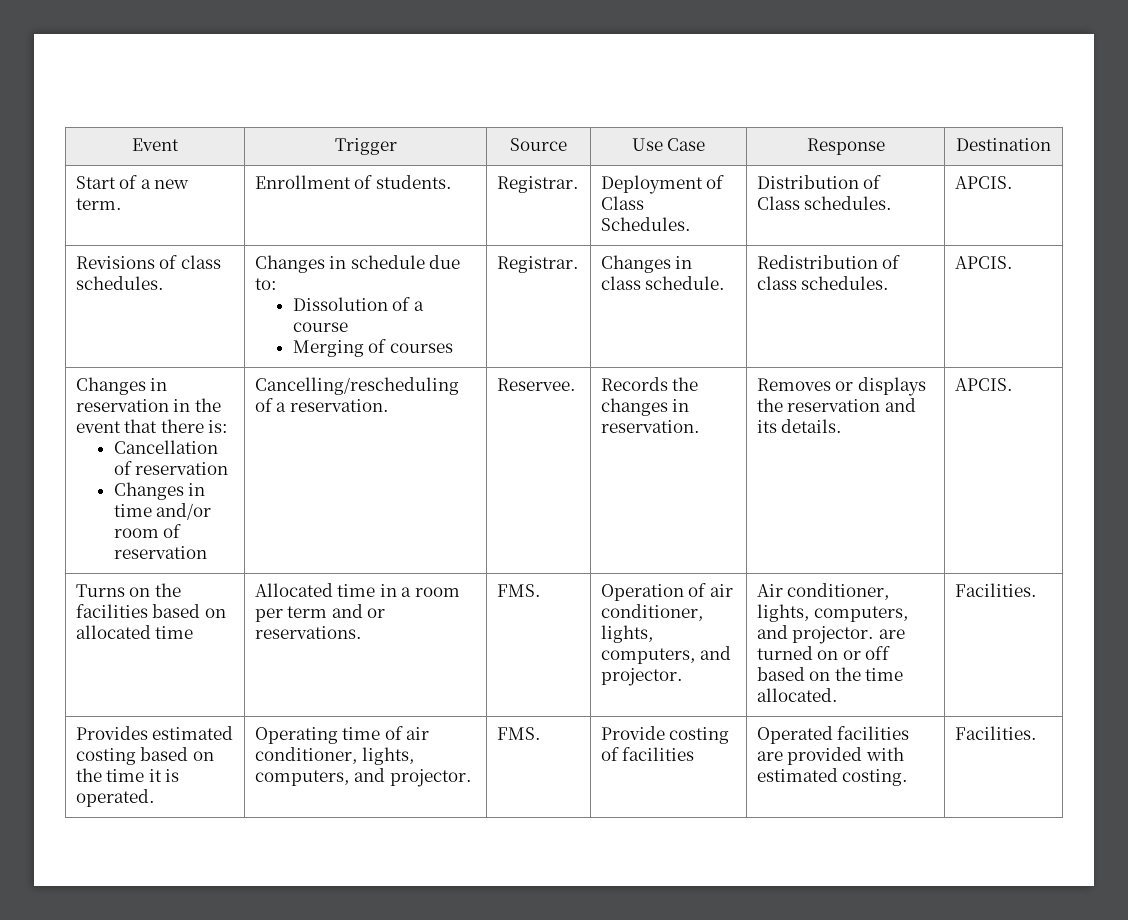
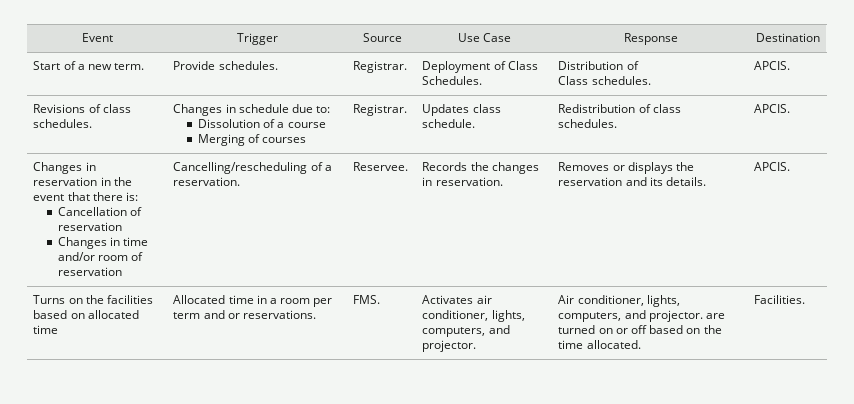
- Start of a new term. | Enrollment of students. | Registrar. | Deployment of Class Schedules. | Distribution of
+ Start of a new term. | Provide schedules. | Registrar. | Deployment of Class Schedules. | Distribution of
  Revisions of class schedules. | Changes in schedule due to:
  Dissolution of a course
- Merging of courses | Registrar. | Changes in class schedule. | Redistribution of class schedules. | APCIS.
+ Merging of courses | Registrar. | Updates class schedule. | Redistribution of class schedules. | APCIS.
- Operation of air conditioner, lights, computers, and projector.
+ Activates air conditioner, lights, computers, and projector.
- Provides estimated costing based on the time it is operated. | Operating time of air conditioner, lights, computers, and projector. | FMS. | Provide costing of facilities | Operated facilities are provided with estimated costing. | Facilities.

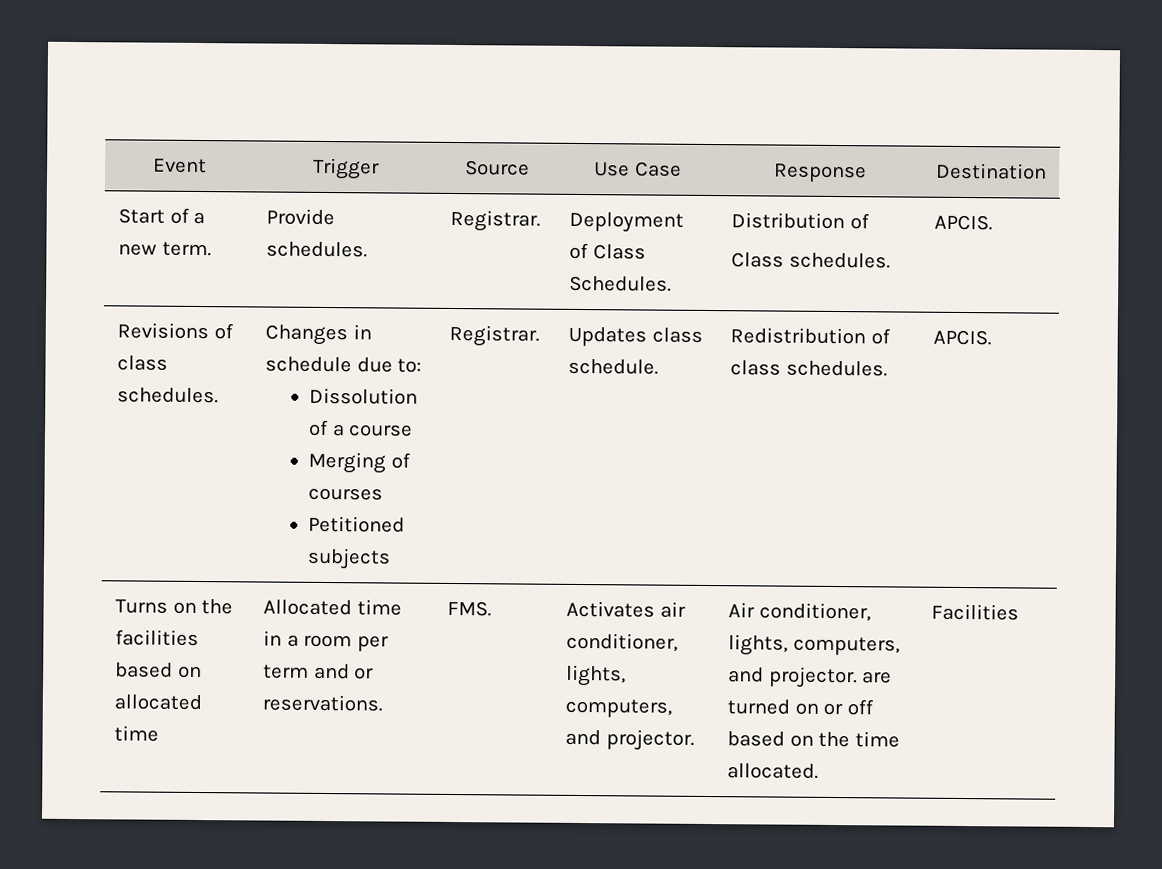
  Revisions of class schedules. | Changes in schedule due to:
  Dissolution of a course
- Merging of courses | Registrar. | Updates class schedule. | Redistribution of class schedules. | APCIS.
+ Merging of courses
+ Petitioned subjects | Registrar. | Updates class schedule. | Redistribution of class schedules. | APCIS.
- Changes in reservation in the event that there is:
- Cancellation of reservation
- Changes in time and/or room of reservation | Cancelling/rescheduling of a reservation. | Reservee. | Records the changes in reservation. | Removes or displays the reservation and its details. | APCIS.
- Facilities.
+ Facilities

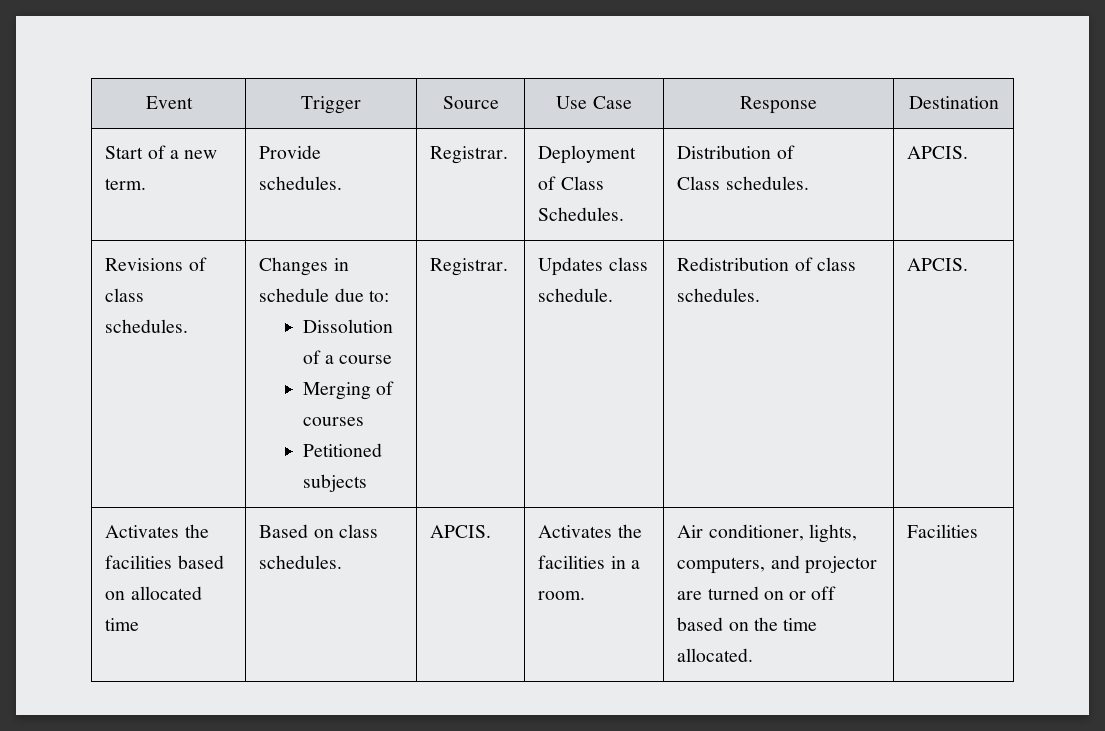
- Turns on the facilities based on allocated time
+ Activates the facilities based on allocated time
- Allocated time in a room per term and or reservations. | FMS. | Activates air conditioner, lights, computers, and projector.
+ Based on class schedules. | APCIS. | Activates the facilities in a room.
- Air conditioner, lights, computers, and projector. are turned on or off based on the time allocated.
+ Air conditioner, lights, computers, and projector are turned on or off based on the time allocated.

